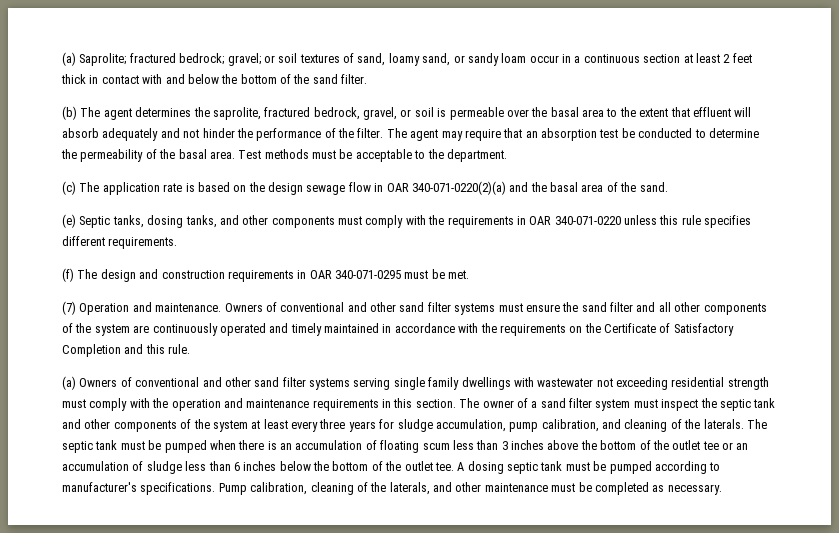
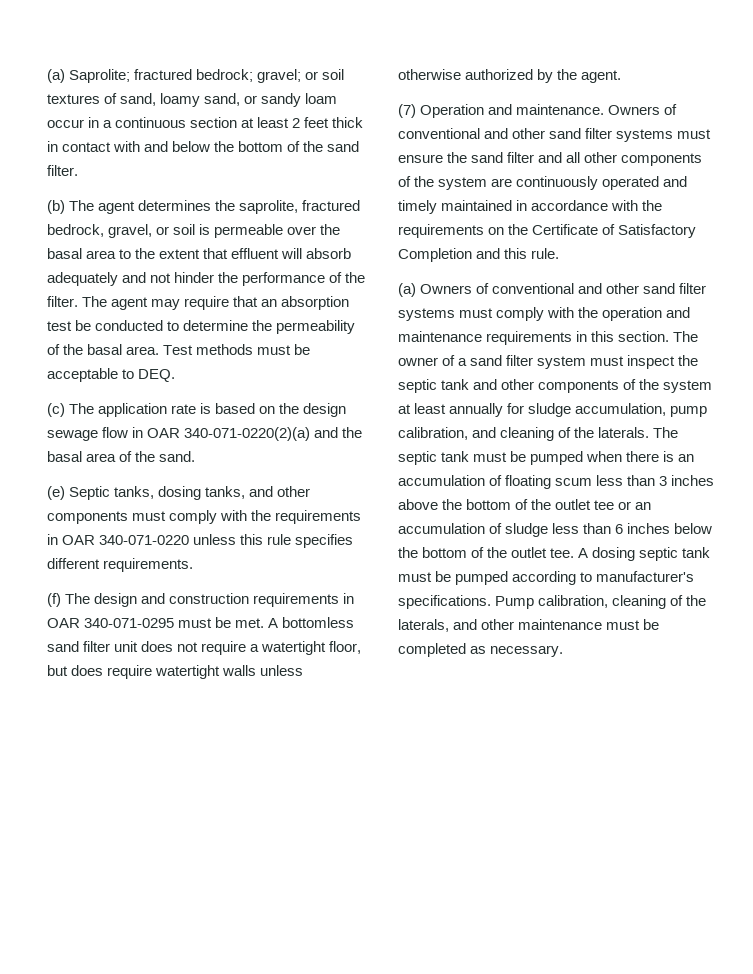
- Test methods must be acceptable to the department.
+ Test methods must be acceptable to DEQ.
+ A bottomless sand filter unit does not require a watertight floor, but does require watertight walls unless otherwise authorized by the agent.
- (a) Owners of conventional and other sand filter systems serving single family dwellings with wastewater not exceeding residential strength must comply with the operation and maintenance requirements in this section.
+ (a) Owners of conventional and other sand filter systems must comply with the operation and maintenance requirements in this section.
- The owner of a sand filter system must inspect the septic tank and other components of the system at least every three years for sludge accumulation, pump calibration, and cleaning of the laterals.
+ The owner of a sand filter system must inspect the septic tank and other components of the system at least annually for sludge accumulation, pump calibration, and cleaning of the laterals.

